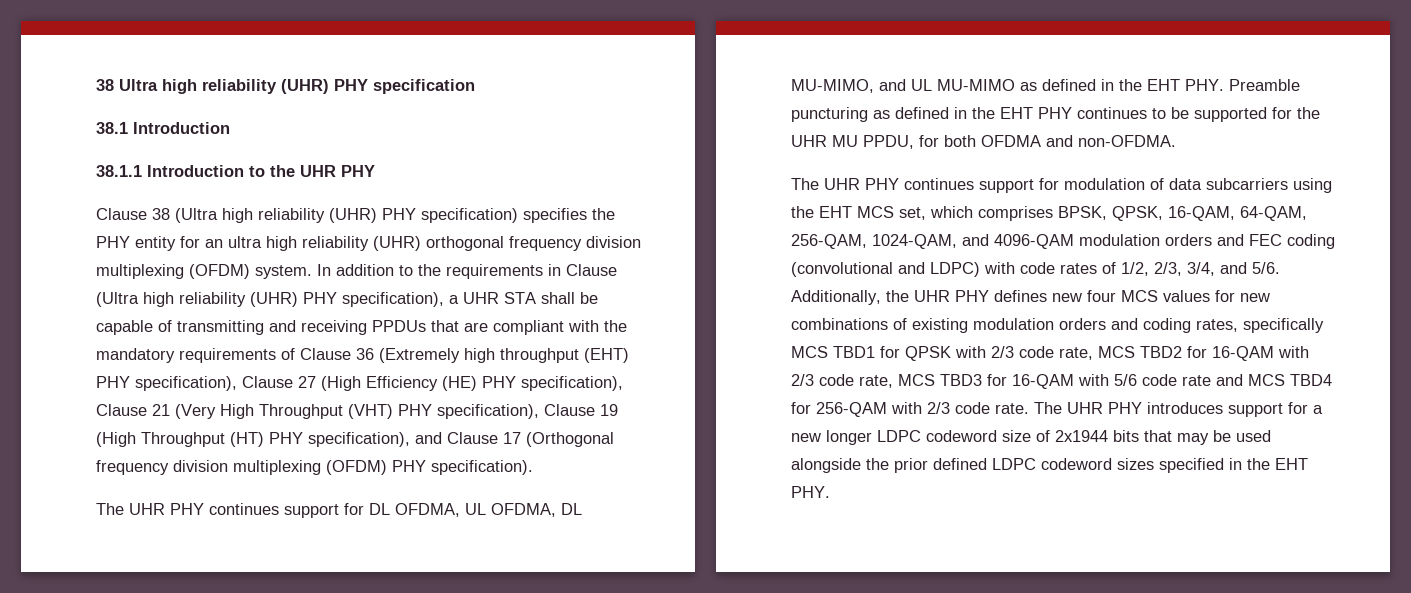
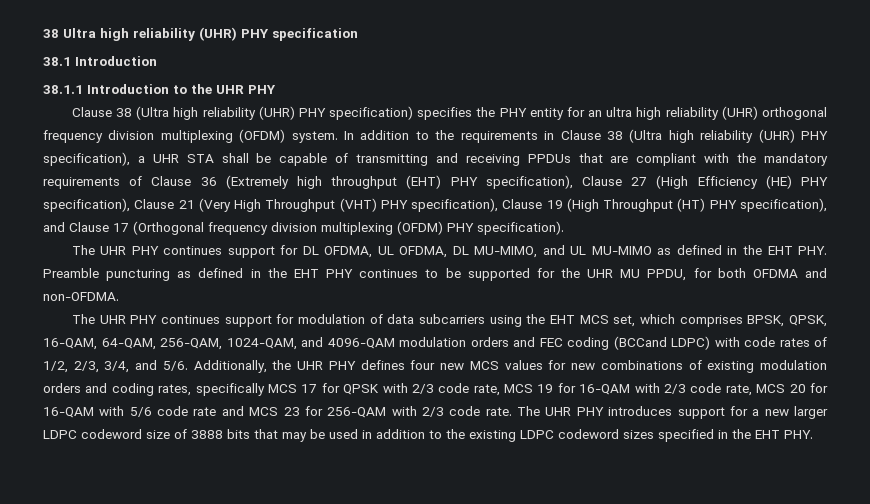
- In addition to the requirements in Clause (Ultra high reliability (UHR) PHY specification), a UHR STA shall be capable of transmitting and receiving PPDUs that are compliant with the mandatory requirements of Clause 36 (Extremely high throughput (EHT) PHY specification), Clause 27 (High Efficiency (HE) PHY specification), Clause 21 (Very High Throughput (VHT) PHY specification), Clause 19 (High Throughput (HT) PHY specification), and Clause 17 (Orthogonal frequency division multiplexing (OFDM) PHY specification).
+ In addition to the requirements in Clause 38 (Ultra high reliability (UHR) PHY specification), a UHR STA shall be capable of transmitting and receiving PPDUs that are compliant with the mandatory requirements of Clause 36 (Extremely high throughput (EHT) PHY specification), Clause 27 (High Efficiency (HE) PHY specification), Clause 21 (Very High Throughput (VHT) PHY specification), Clause 19 (High Throughput (HT) PHY specification), and Clause 17 (Orthogonal frequency division multiplexing (OFDM) PHY specification).
- The UHR PHY continues support for modulation of data subcarriers using the EHT MCS set, which comprises BPSK, QPSK, 16-QAM, 64-QAM, 256-QAM, 1024-QAM, and 4096-QAM modulation orders and FEC coding (convolutional and LDPC) with code rates of 1/2, 2/3, 3/4, and 5/6.
+ The UHR PHY continues support for modulation of data subcarriers using the EHT MCS set, which comprises BPSK, QPSK, 16-QAM, 64-QAM, 256-QAM, 1024-QAM, and 4096-QAM modulation orders and FEC coding (BCCand LDPC) with code rates of 1/2, 2/3, 3/4, and 5/6.
- Additionally, the UHR PHY defines new four MCS values for new combinations of existing modulation orders and coding rates, specifically MCS TBD1 for QPSK with 2/3 code rate, MCS TBD2 for 16-QAM with 2/3 code rate, MCS TBD3 for 16-QAM with 5/6 code rate and MCS TBD4 for 256-QAM with 2/3 code rate.
+ Additionally, the UHR PHY defines four new MCS values for new combinations of existing modulation orders and coding rates, specifically MCS 17 for QPSK with 2/3 code rate, MCS 19 for 16-QAM with 2/3 code rate, MCS 20 for 16-QAM with 5/6 code rate and MCS 23 for 256-QAM with 2/3 code rate.
- The UHR PHY introduces support for a new longer LDPC codeword size of 2x1944 bits that may be used alongside the prior defined LDPC codeword sizes specified in the EHT PHY.
+ The UHR PHY introduces support for a new larger LDPC codeword size of 3888 bits that may be used in addition to the existing LDPC codeword sizes specified in the EHT PHY.

